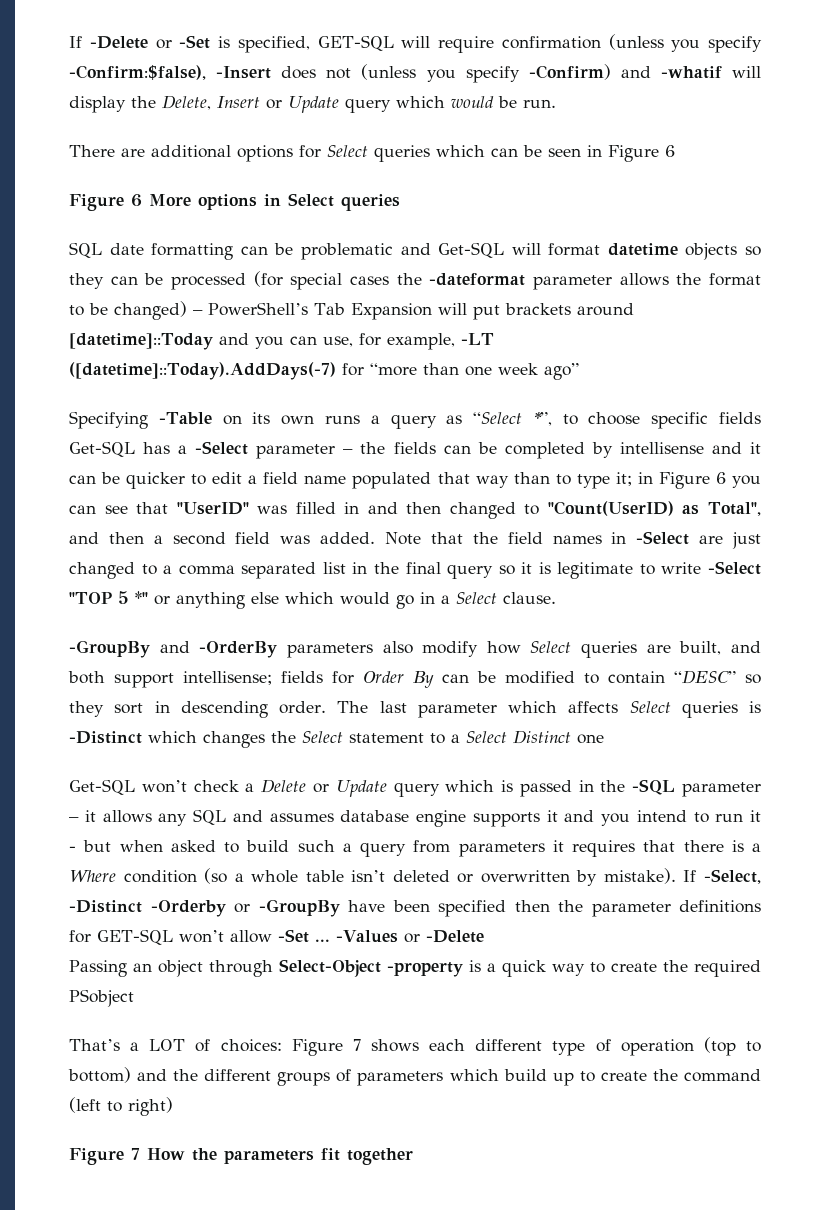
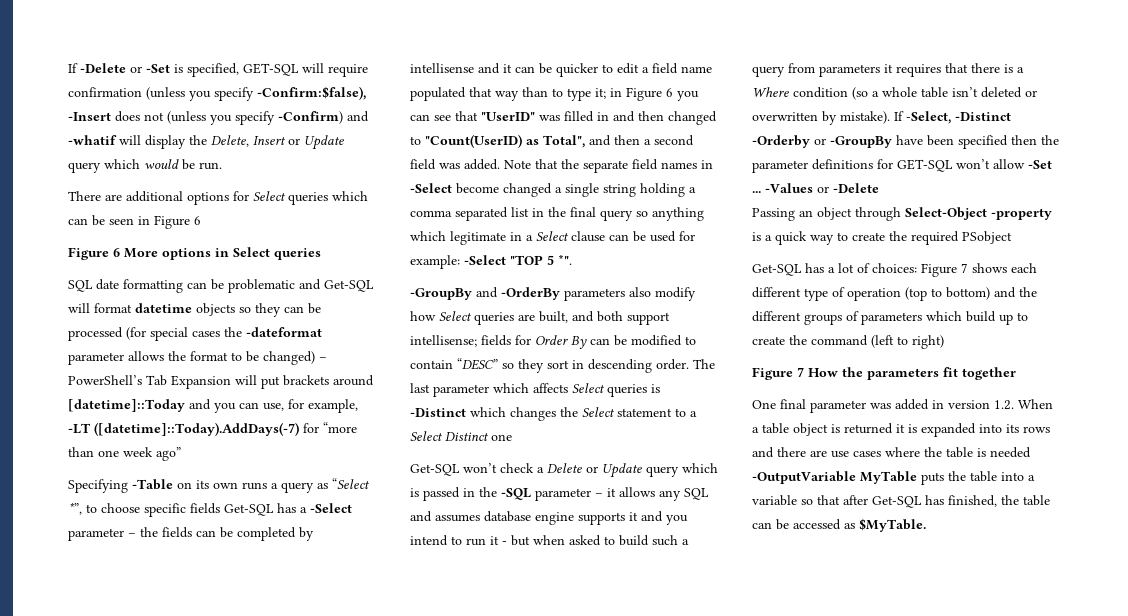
- Note that the field names in -Select are just changed to a comma separated list in the final query so it is legitimate to write -Select "TOP 5 *" or anything else which would go in a Select clause.
+ Note that the separate field names in -Select become changed a single string holding a comma separated list in the final query so anything which legitimate in a Select clause can be used for example: -Select "TOP 5 *".
- That’s a LOT of choices: Figure 7 shows each different type of operation (top to bottom) and the different groups of parameters which build up to create the command (left to right)
+ Get-SQL has a lot of choices: Figure 7 shows each different type of operation (top to bottom) and the different groups of parameters which build up to create the command (left to right)
+ One final parameter was added in version 1.2. When a table object is returned it is expanded into its rows and there are use cases where the table is needed -OutputVariable MyTable puts the table into a variable so that after Get-SQL has finished, the table can be accessed as $MyTable.

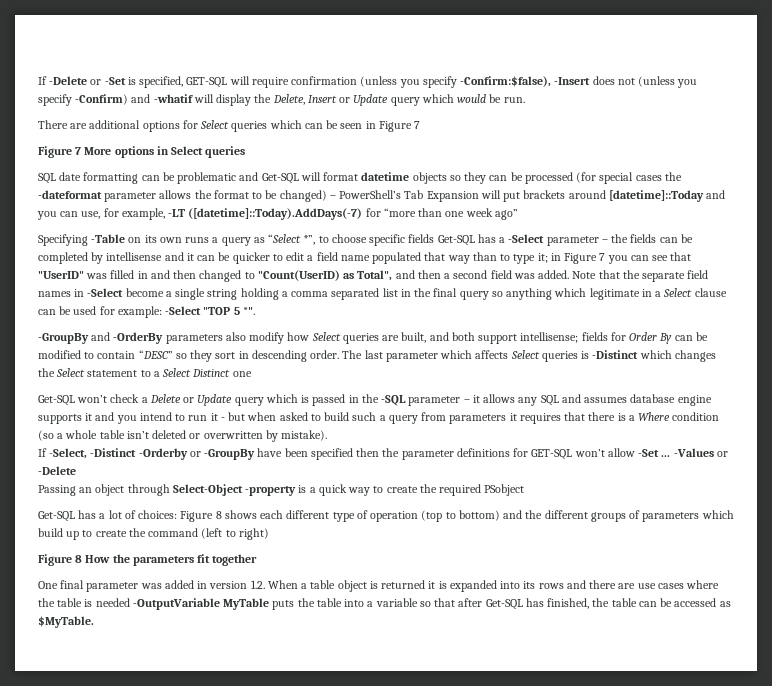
- There are additional options for Select queries which can be seen in Figure 6
- Figure 6 More options in Select queries
+ There are additional options for Select queries which can be seen in Figure 7
+ Figure 7 More options in Select queries
- in Figure 6 you can see that "UserID" was filled in and then changed to "Count(UserID) as Total", and then a second field was added.
+ in Figure 7 you can see that "UserID" was filled in and then changed to "Count(UserID) as Total", and then a second field was added.
- Note that the separate field names in -Select become changed a single string holding a comma separated list in the final query so anything which legitimate in a Select clause can be used for example: -Select "TOP 5 *".
+ Note that the separate field names in -Select become a single string holding a comma separated list in the final query so anything which legitimate in a Select clause can be used for example: -Select "TOP 5 *".
- Get-SQL won’t check a Delete or Update query which is passed in the -SQL parameter – it allows any SQL and assumes database engine supports it and you intend to run it - but when asked to build such a query from parameters it requires that there is a Where condition (so a whole table isn’t deleted or overwritten by mistake). If -Select, -Distinct -Orderby or -GroupBy have been specified then the parameter definitions for GET-SQL won’t allow -Set ...
+ Get-SQL won’t check a Delete or Update query which is passed in the -SQL parameter – it allows any SQL and assumes database engine supports it and you intend to run it - but when asked to build such a query from parameters it requires that there is a Where condition (so a whole table isn’t deleted or overwritten by mistake).
+ If -Select, -Distinct -Orderby or -GroupBy have been specified then the parameter definitions for GET-SQL won’t allow -Set ...
- Get-SQL has a lot of choices: Figure 7 shows each different type of operation (top to bottom) and the different groups of parameters which build up to create the command (left to right)
+ Get-SQL has a lot of choices: Figure 8 shows each different type of operation (top to bottom) and the different groups of parameters which build up to create the command (left to right)
- Figure 7 How the parameters fit together
+ Figure 8 How the parameters fit together

